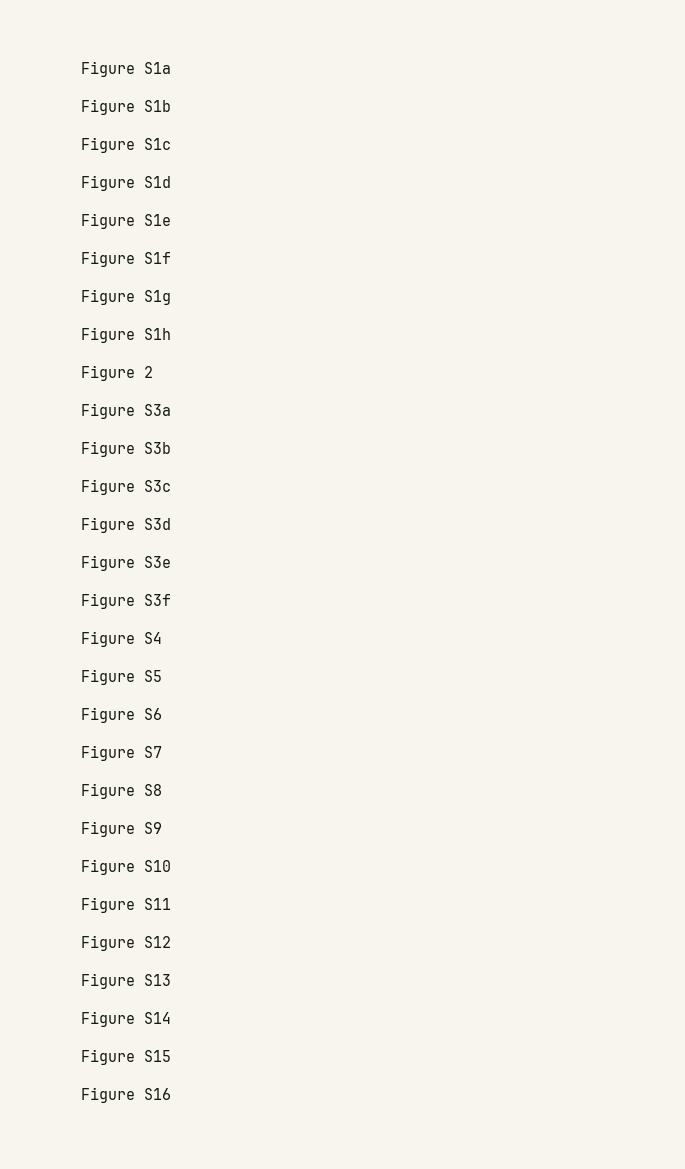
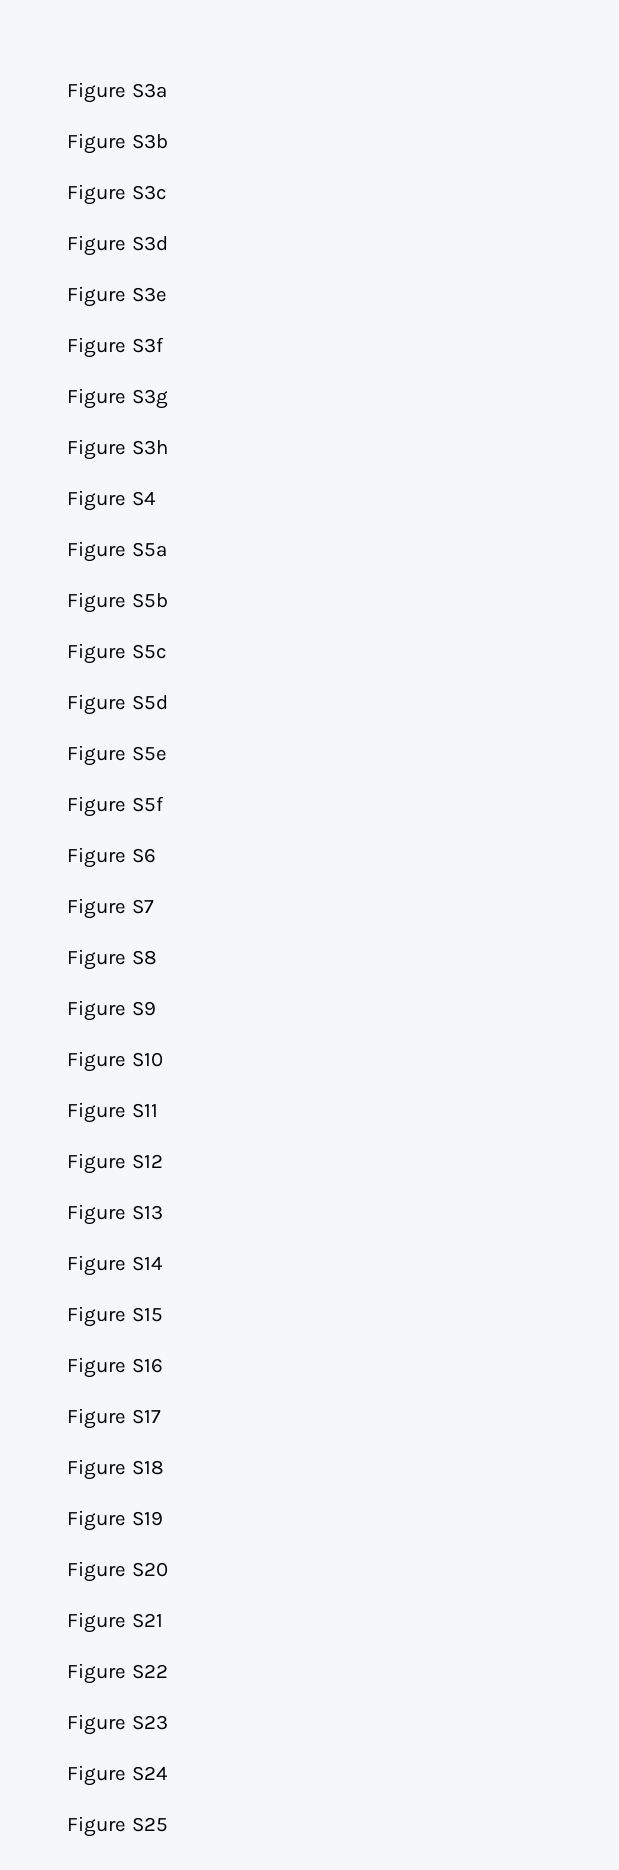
- Figure S1a
- Figure S1b
- Figure S1c
- Figure S1d
- Figure S1e
- Figure S1f
- Figure S1g
- Figure S1h
- Figure 2
+ Figure S3g
+ Figure S3h
- Figure S5
+ Figure S5a
+ Figure S5b
+ Figure S5c
+ Figure S5d
+ Figure S5e
+ Figure S5f
+ Figure S17
+ Figure S18
+ Figure S19
+ Figure S20
+ Figure S21
+ Figure S22
+ Figure S23
+ Figure S24
+ Figure S25

